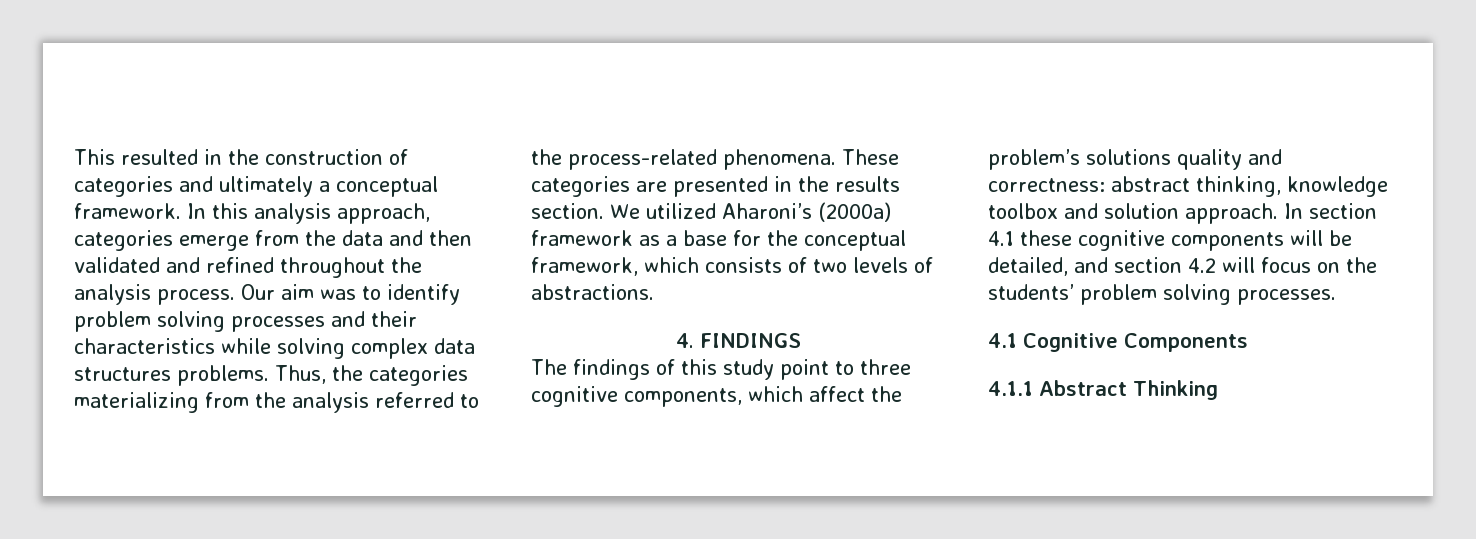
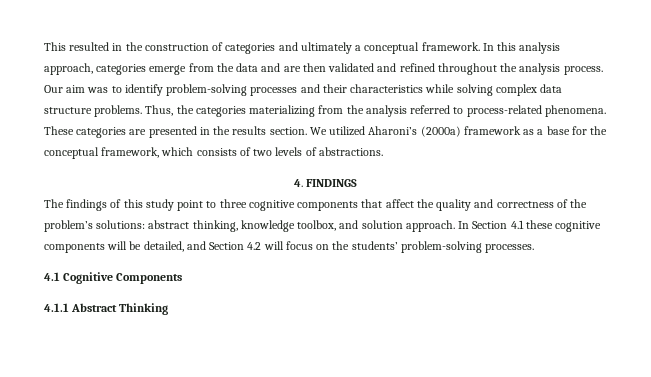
- In this analysis approach, categories emerge from the data and then validated and refined throughout the analysis process.
+ In this analysis approach, categories emerge from the data and are then validated and refined throughout the analysis process.
- Our aim was to identify problem solving processes and their characteristics while solving complex data structures problems.
+ Our aim was to identify problem-solving processes and their characteristics while solving complex data structure problems.
- Thus, the categories materializing from the analysis referred to the process-related phenomena.
+ Thus, the categories materializing from the analysis referred to process-related phenomena.
- The findings of this study point to three cognitive components, which affect the problem’s solutions quality and correctness: abstract thinking, knowledge toolbox and solution approach.
+ The findings of this study point to three cognitive components that affect the quality and correctness of the problem’s solutions: abstract thinking, knowledge toolbox, and solution approach.
- In section 4.1 these cognitive components will be detailed, and section 4.2 will focus on the students’ problem solving processes.
+ In Section 4.1 these cognitive components will be detailed, and Section 4.2 will focus on the students’ problem-solving processes.

